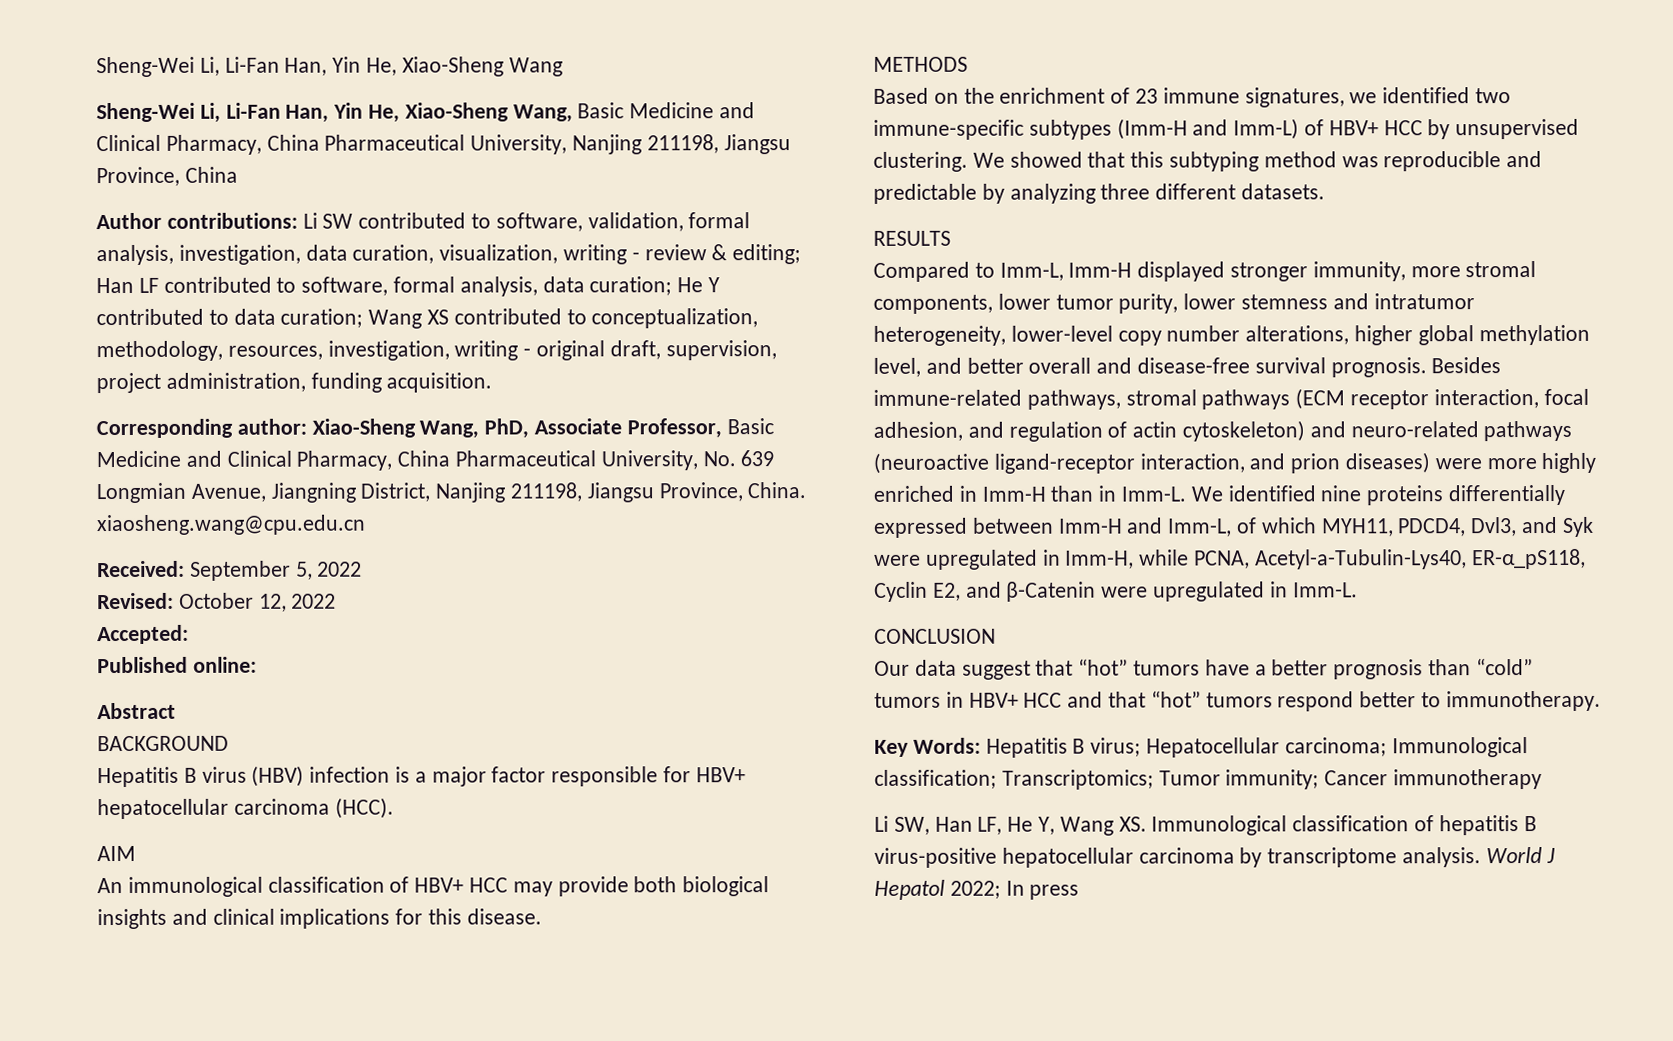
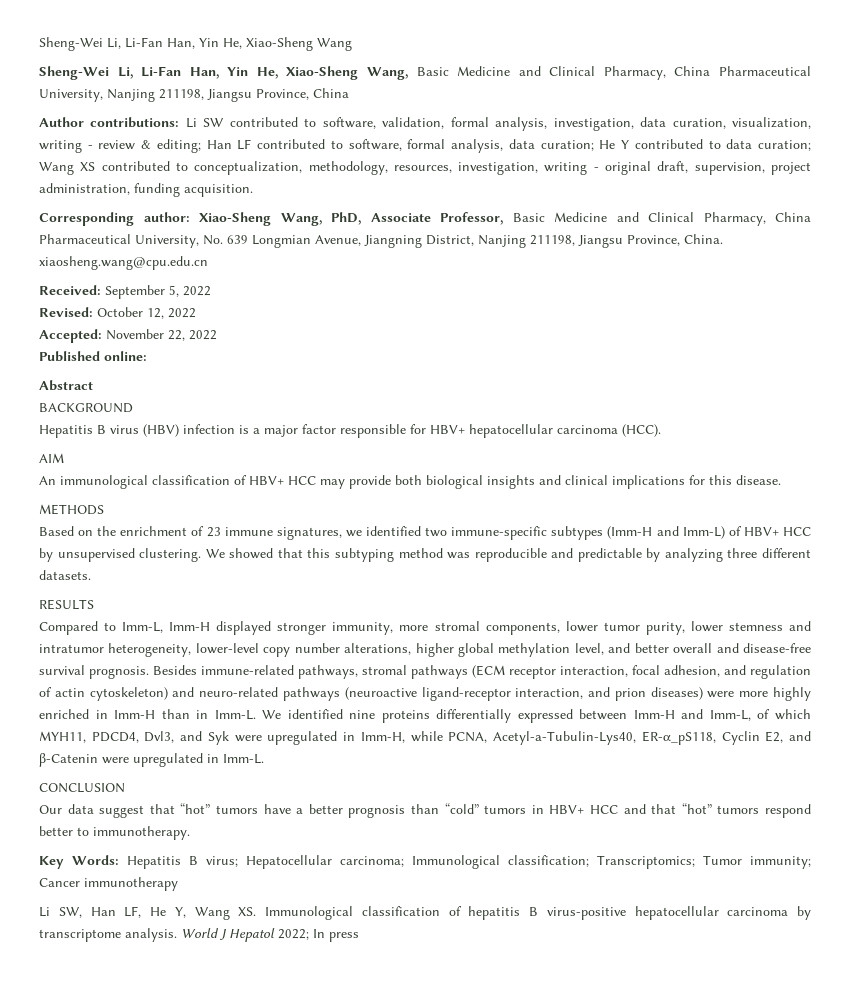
- Accepted:
+ Accepted: November 22, 2022

